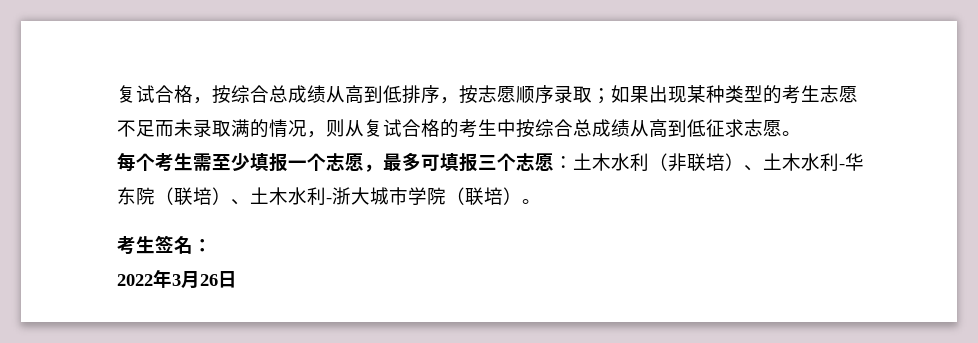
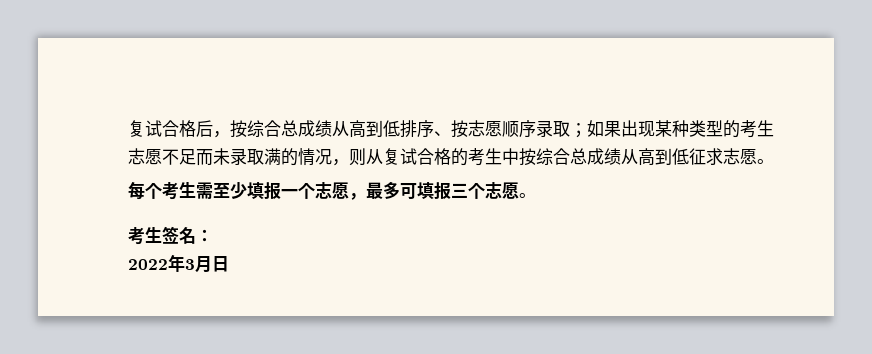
- 复试合格，按综合总成绩从高到低排序，按志愿顺序录取；如果出现某种类型的考生志愿不足而未录取满的情况，则从复试合格的考生中按综合总成绩从高到低征求志愿。
+ 复试合格后，按综合总成绩从高到低排序、按志愿顺序录取；如果出现某种类型的考生志愿不足而未录取满的情况，则从复试合格的考生中按综合总成绩从高到低征求志愿。
- 每个考生需至少填报一个志愿，最多可填报三个志愿：土木水利（非联培）、土木水利-华东院（联培）、土木水利-浙大城市学院（联培）。
+ 每个考生需至少填报一个志愿，最多可填报三个志愿。
- 2022年3月26日
+ 2022年3月日

